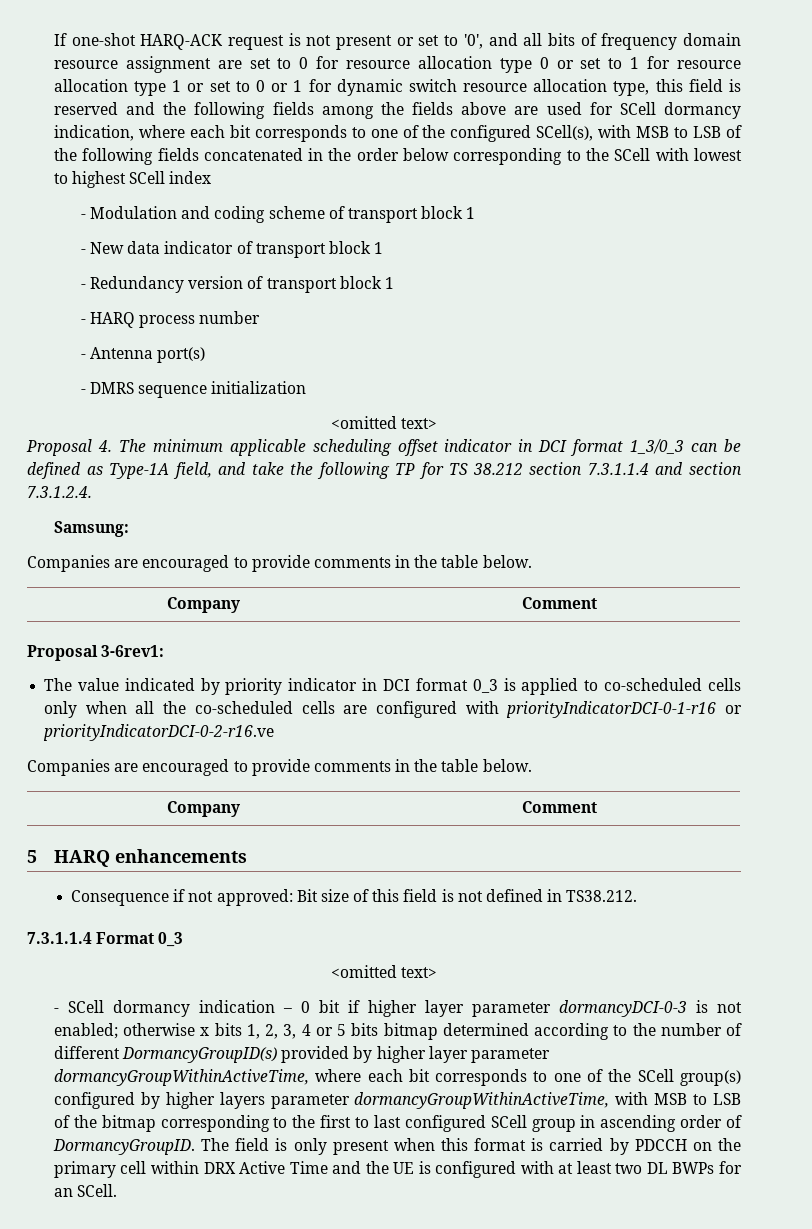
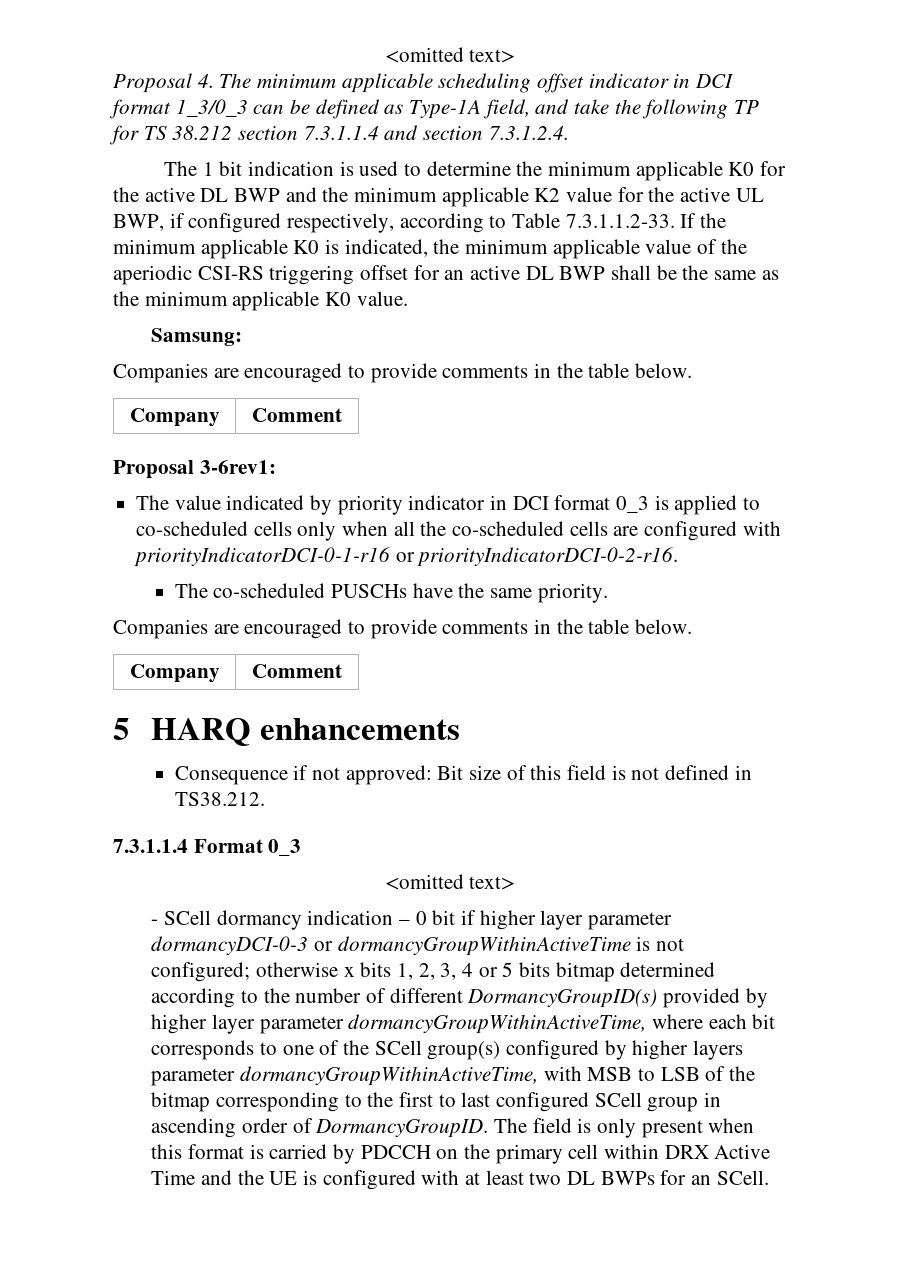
- If one-shot HARQ-ACK request is not present or set to '0', and all bits of frequency domain resource assignment are set to 0 for resource allocation type 0 or set to 1 for resource allocation type 1 or set to 0 or 1 for dynamic switch resource allocation type, this field is reserved and the following fields among the fields above are used for SCell dormancy indication, where each bit corresponds to one of the configured SCell(s), with MSB to LSB of the following fields concatenated in the order below corresponding to the SCell with lowest to highest SCell index
- - Modulation and coding scheme of transport block 1
- - New data indicator of transport block 1
- - Redundancy version of transport block 1
- - HARQ process number
- - Antenna port(s)
- - DMRS sequence initialization
+ The 1 bit indication is used to determine the minimum applicable K0 for the active DL BWP and the minimum applicable K2 value for the active UL BWP, if configured respectively, according to Table 7.3.1.1.2-33. If the minimum applicable K0 is indicated, the minimum applicable value of the aperiodic CSI-RS triggering offset for an active DL BWP shall be the same as the minimum applicable K0 value.
- The value indicated by priority indicator in DCI format 0_3 is applied to co-scheduled cells only when all the co-scheduled cells are configured with priorityIndicatorDCI-0-1-r16 or priorityIndicatorDCI-0-2-r16.ve
+ The value indicated by priority indicator in DCI format 0_3 is applied to co-scheduled cells only when all the co-scheduled cells are configured with priorityIndicatorDCI-0-1-r16 or priorityIndicatorDCI-0-2-r16.
+ The co-scheduled PUSCHs have the same priority.
- - SCell dormancy indication – 0 bit if higher layer parameter dormancyDCI-0-3 is not enabled;
+ - SCell dormancy indication – 0 bit if higher layer parameter dormancyDCI-0-3 or dormancyGroupWithinActiveTime is not configured;

